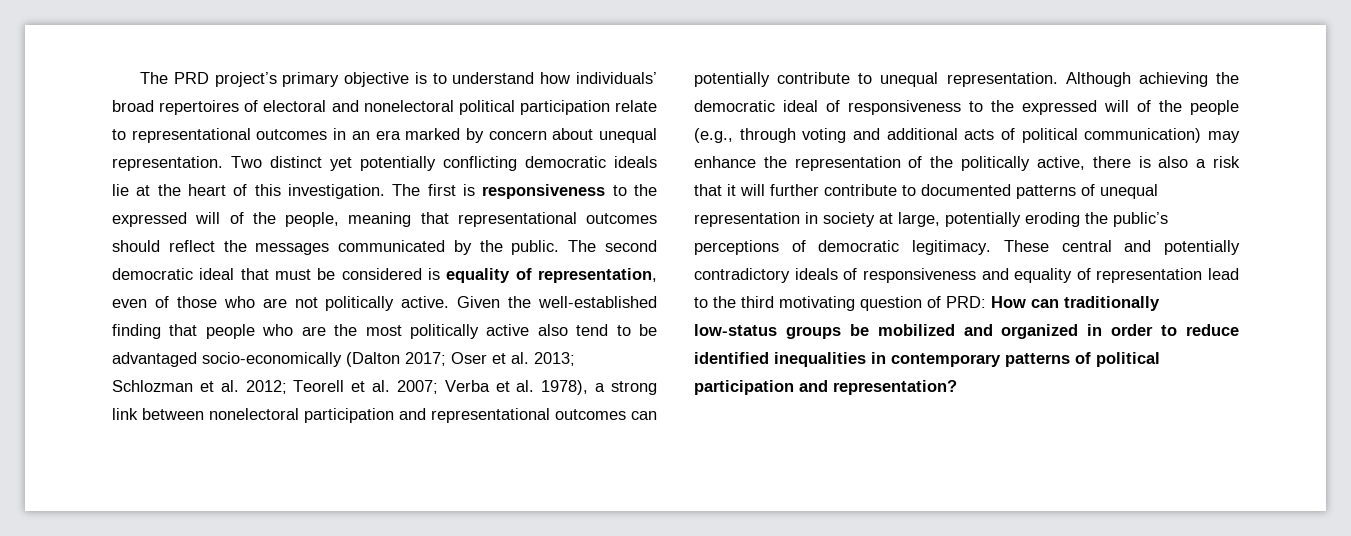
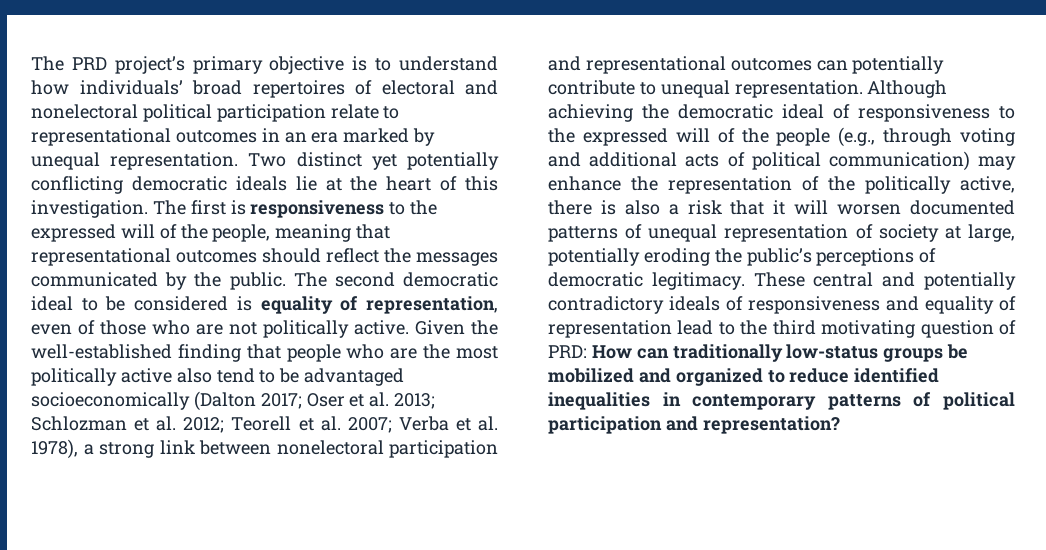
- The PRD project’s primary objective is to understand how individuals’ broad repertoires of electoral and nonelectoral political participation relate to representational outcomes in an era marked by concern about unequal representation.
+ The PRD project’s primary objective is to understand how individuals’ broad repertoires of electoral and nonelectoral political participation relate to representational outcomes in an era marked by unequal representation.
- The second democratic ideal that must be considered is equality of representation, even of those who are not politically active.
+ The second democratic ideal to be considered is equality of representation, even of those who are not politically active.
- Given the well-established finding that people who are the most politically active also tend to be advantaged socio-economically (Dalton 2017; Oser et al. 2013; Schlozman et al. 2012; Teorell et al. 2007; Verba et al. 1978), a strong link between nonelectoral participation and representational outcomes can potentially contribute to unequal representation.
+ Given the well-established finding that people who are the most politically active also tend to be advantaged socioeconomically (Dalton 2017; Oser et al. 2013; Schlozman et al. 2012; Teorell et al. 2007; Verba et al. 1978), a strong link between nonelectoral participation and representational outcomes can potentially contribute to unequal representation.
- Although achieving the democratic ideal of responsiveness to the expressed will of the people (e.g., through voting and additional acts of political communication) may enhance the representation of the politically active, there is also a risk that it will further contribute to documented patterns of unequal representation in society at large, potentially eroding the public’s perceptions of democratic legitimacy.
+ Although achieving the democratic ideal of responsiveness to the expressed will of the people (e.g., through voting and additional acts of political communication) may enhance the representation of the politically active, there is also a risk that it will worsen documented patterns of unequal representation of society at large, potentially eroding the public’s perceptions of democratic legitimacy.
- These central and potentially contradictory ideals of responsiveness and equality of representation lead to the third motivating question of PRD: How can traditionally low-status groups be mobilized and organized in order to reduce identified inequalities in contemporary patterns of political participation and representation?
+ These central and potentially contradictory ideals of responsiveness and equality of representation lead to the third motivating question of PRD: How can traditionally low-status groups be mobilized and organized to reduce identified inequalities in contemporary patterns of political participation and representation?

